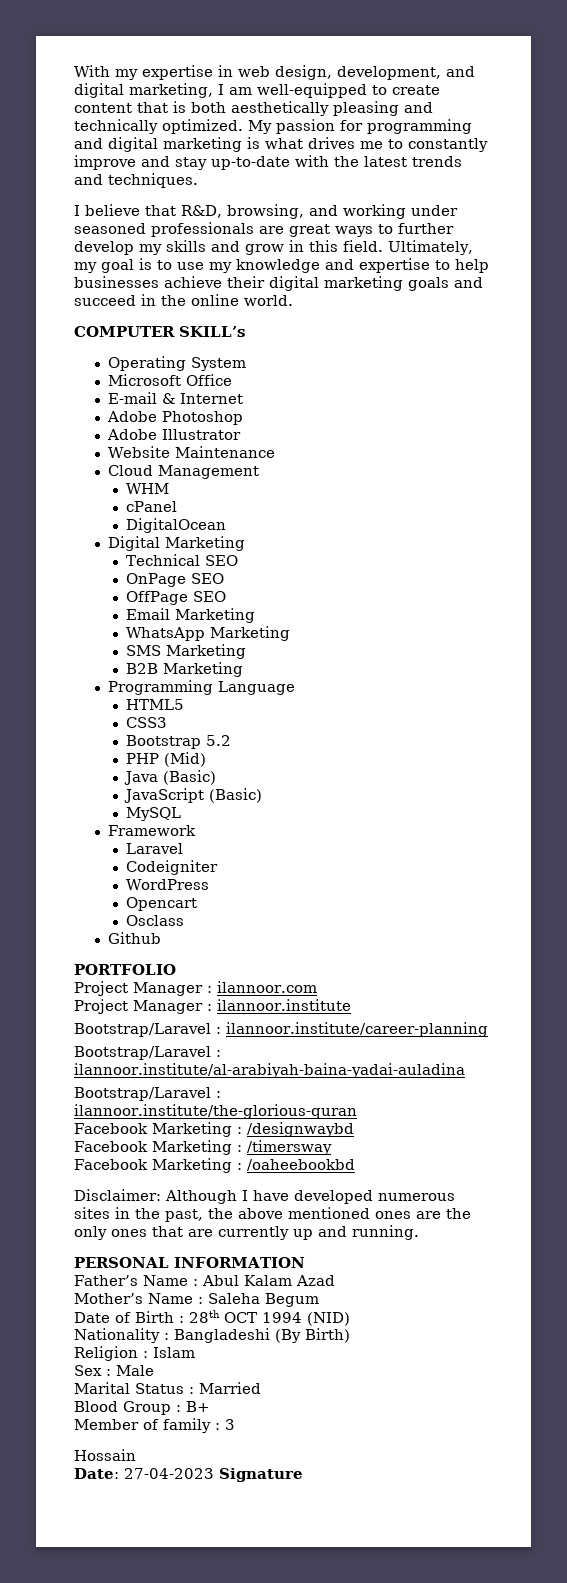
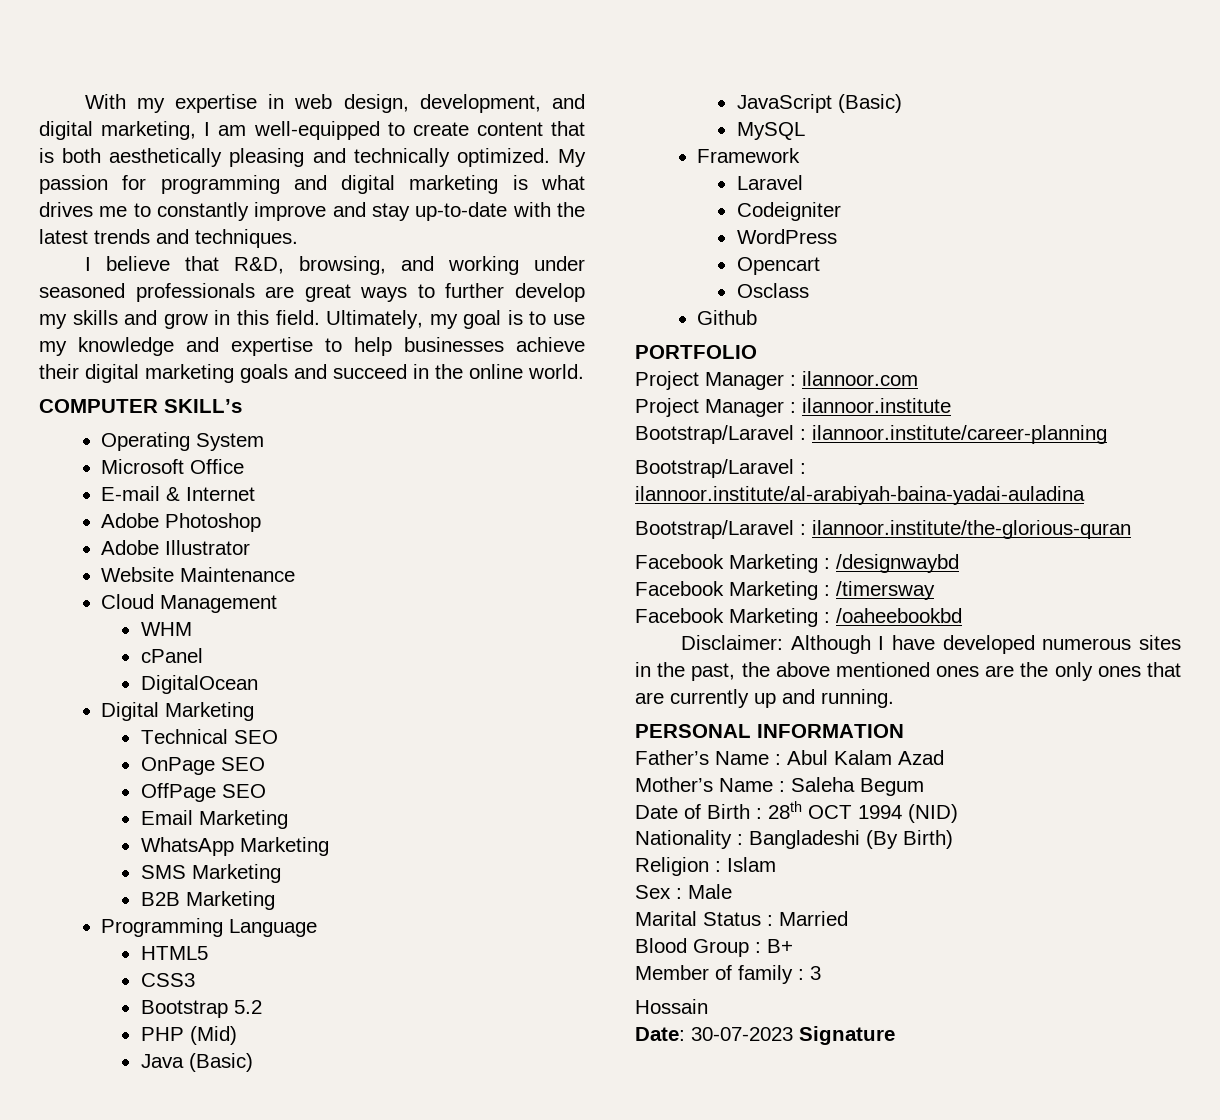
- Date: 27-04-2023 Signature
+ Date: 30-07-2023 Signature

